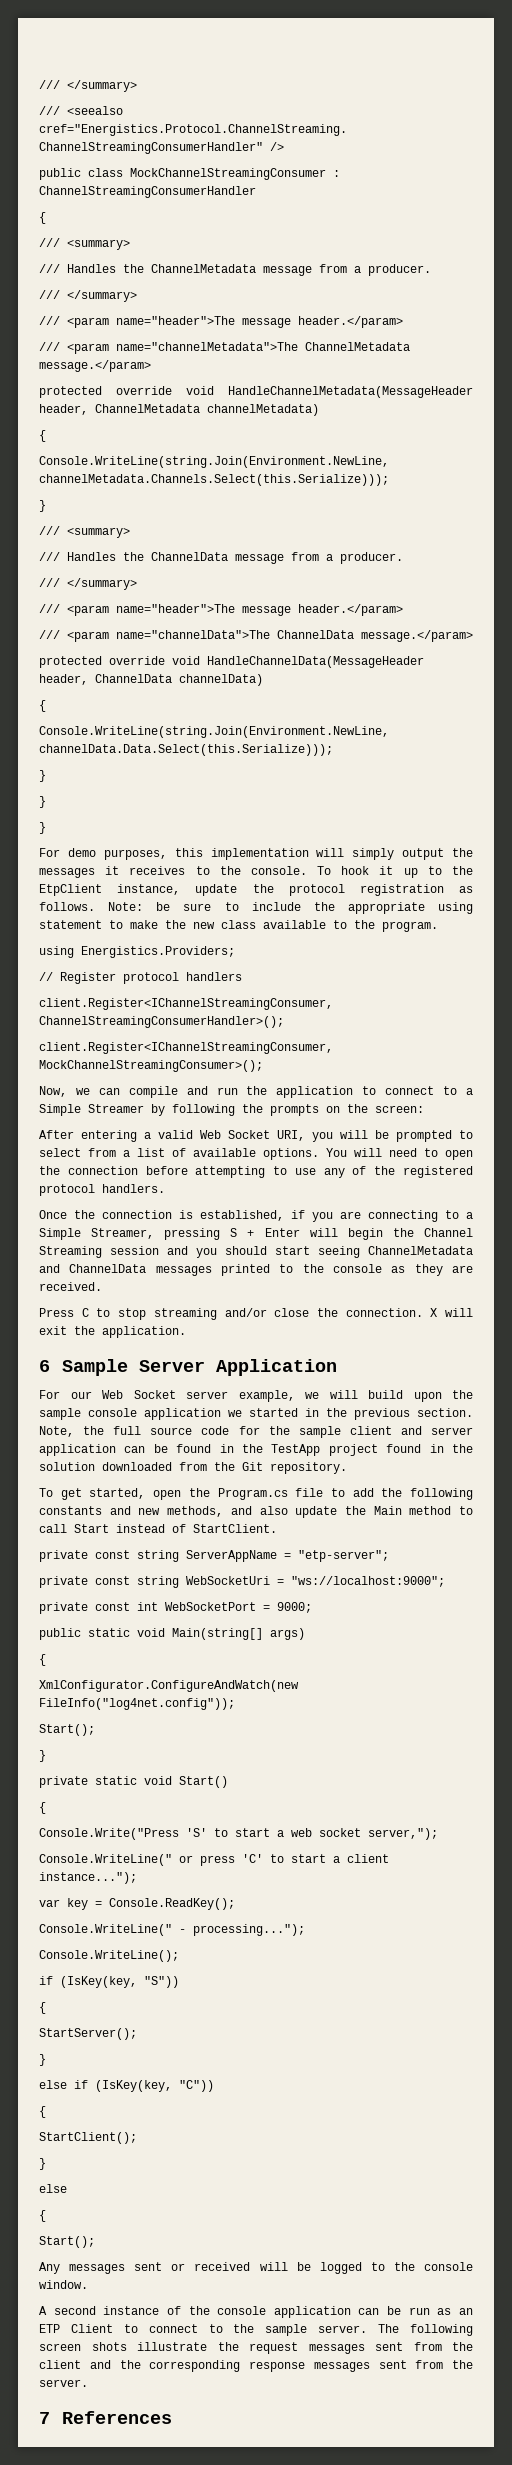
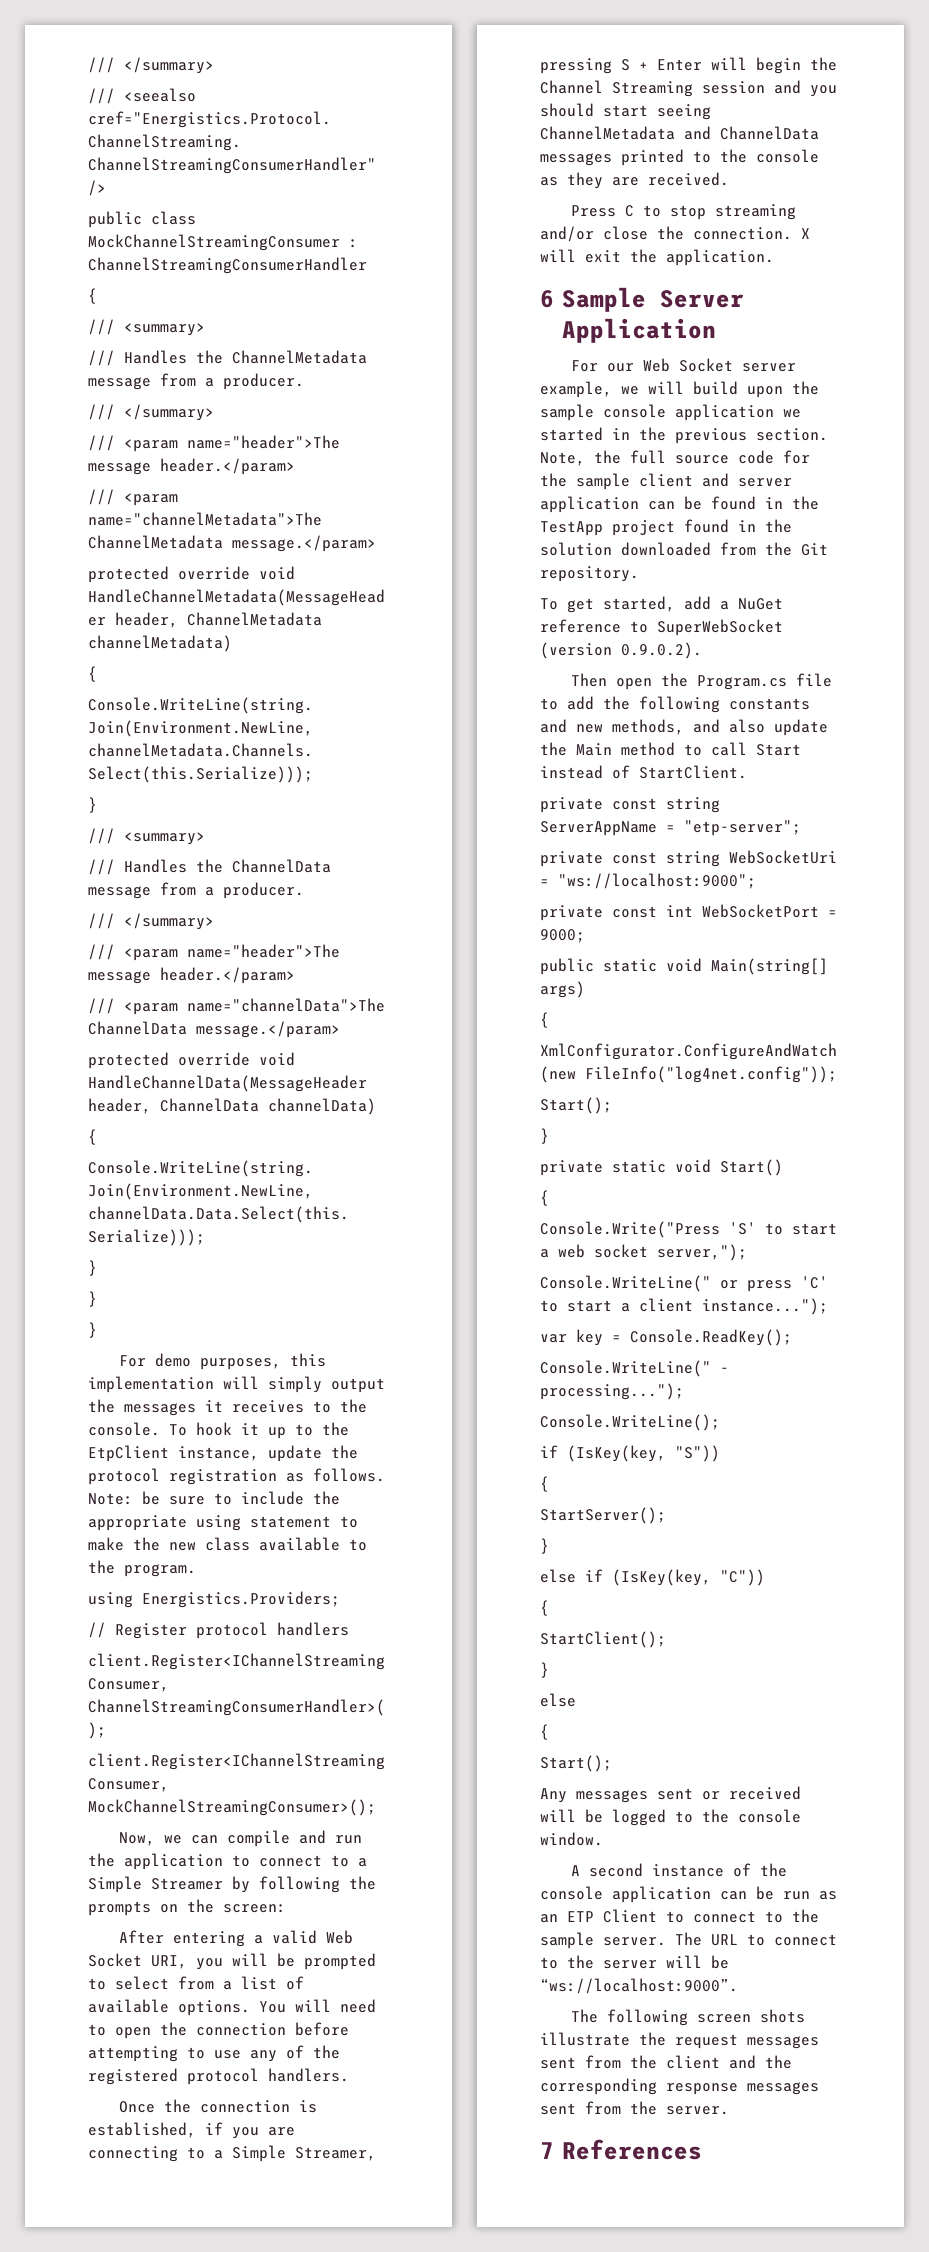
- To get started, open the Program.cs file to add the following constants and new methods, and also update the Main method to call Start instead of StartClient.
+ To get started, add a NuGet reference to SuperWebSocket (version 0.9.0.2).
+ Then open the Program.cs file to add the following constants and new methods, and also update the Main method to call Start instead of StartClient.
+ The URL to connect to the server will be “ws://localhost:9000”.

